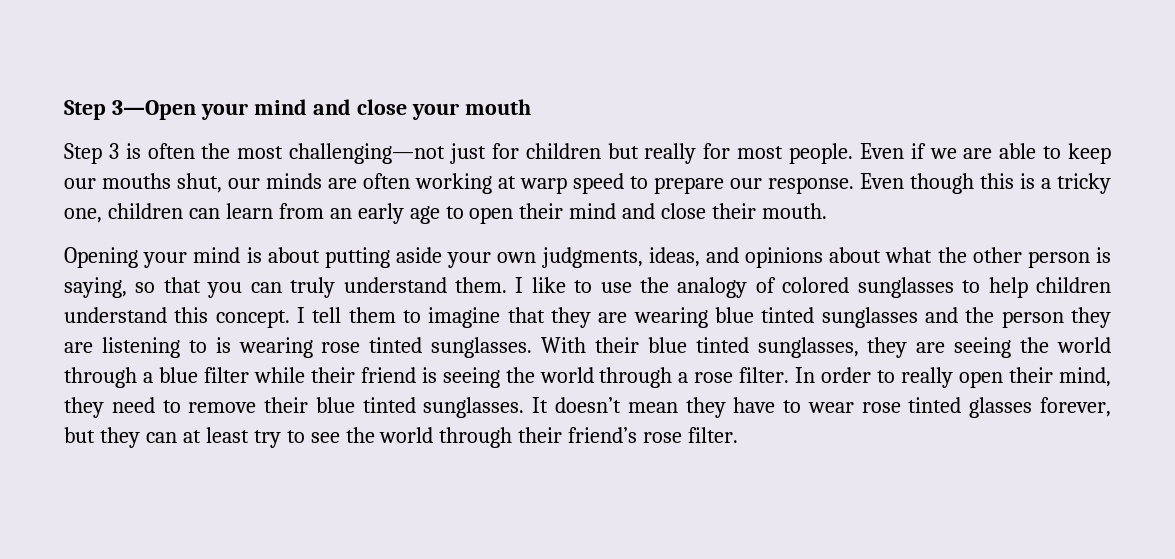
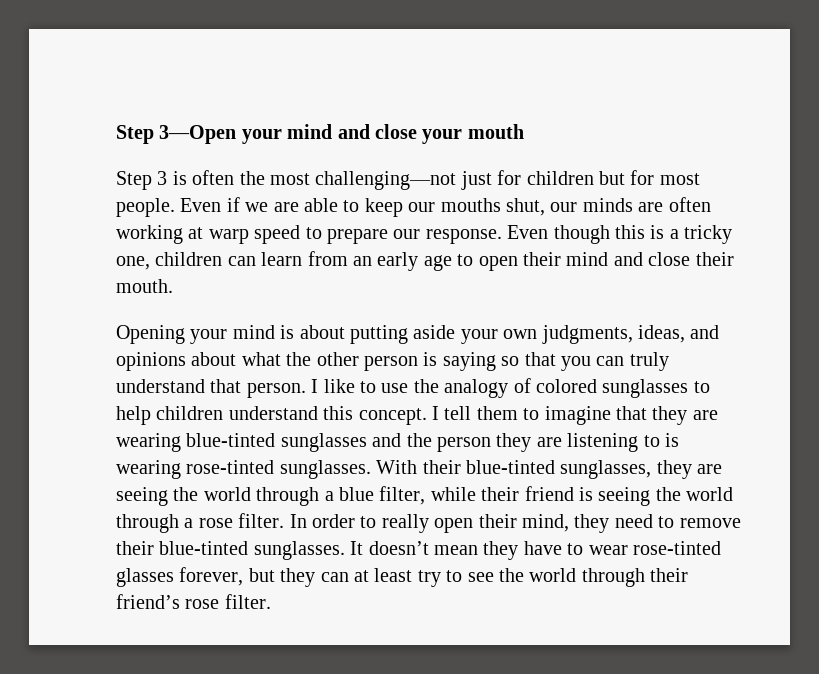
- Step 3 is often the most challenging—not just for children but really for most people.
+ Step 3 is often the most challenging—not just for children but for most people.
- Opening your mind is about putting aside your own judgments, ideas, and opinions about what the other person is saying, so that you can truly understand them.
+ Opening your mind is about putting aside your own judgments, ideas, and opinions about what the other person is saying so that you can truly understand that person.
- I tell them to imagine that they are wearing blue tinted sunglasses and the person they are listening to is wearing rose tinted sunglasses.
+ I tell them to imagine that they are wearing blue-tinted sunglasses and the person they are listening to is wearing rose-tinted sunglasses.
- With their blue tinted sunglasses, they are seeing the world through a blue filter while their friend is seeing the world through a rose filter.
+ With their blue-tinted sunglasses, they are seeing the world through a blue filter, while their friend is seeing the world through a rose filter.
- In order to really open their mind, they need to remove their blue tinted sunglasses.
+ In order to really open their mind, they need to remove their blue-tinted sunglasses.
- It doesn’t mean they have to wear rose tinted glasses forever, but they can at least try to see the world through their friend’s rose filter.
+ It doesn’t mean they have to wear rose-tinted glasses forever, but they can at least try to see the world through their friend’s rose filter.

